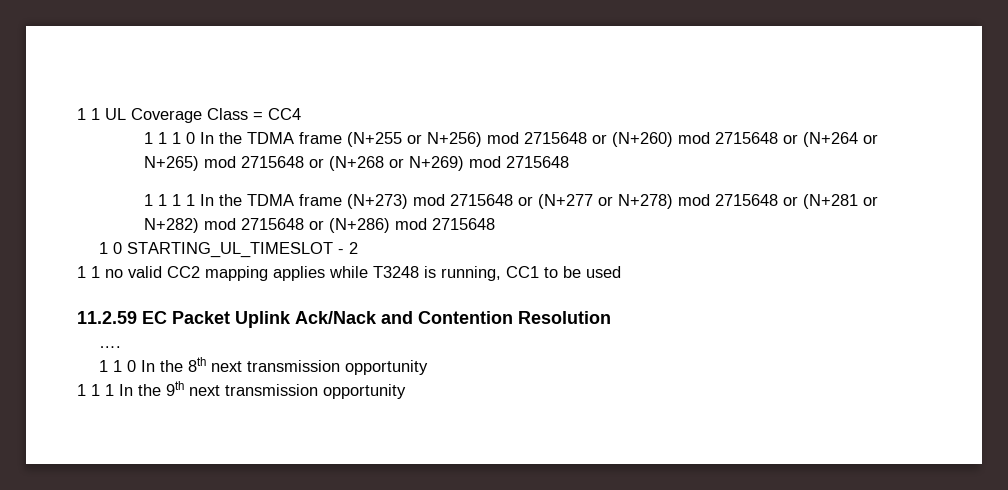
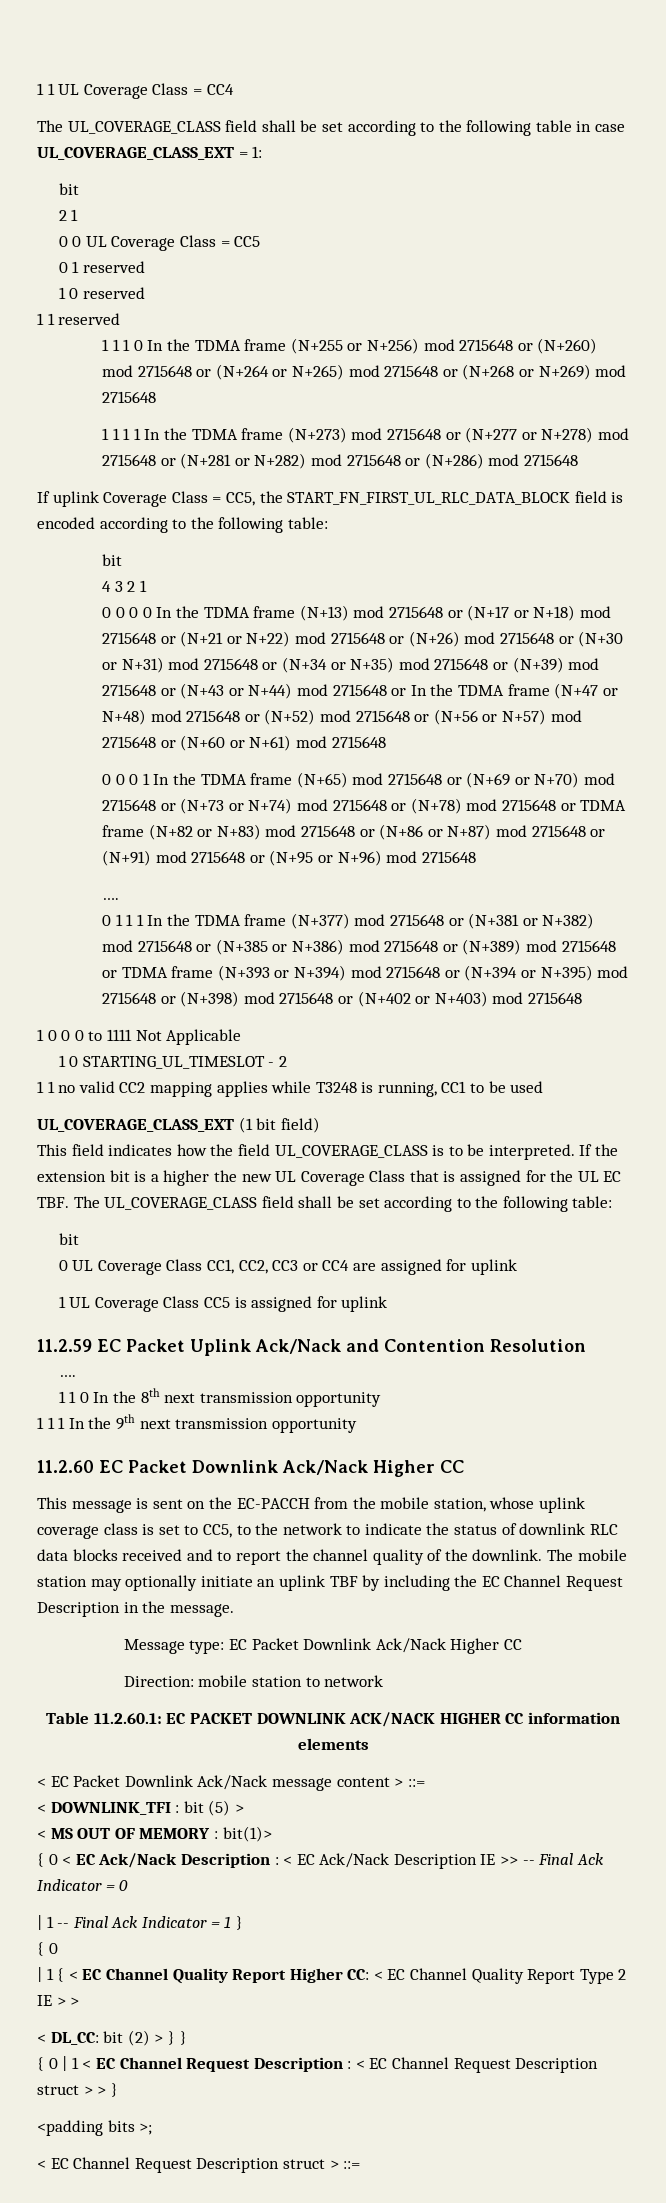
+ The UL_COVERAGE_CLASS field shall be set according to the following table in case UL_COVERAGE_CLASS_EXT = 1:
+ bit
+ 2 1
+ 0 0 UL Coverage Class = CC5
+ 0 1 reserved
+ 1 0 reserved
+ 1 1 reserved
+ If uplink Coverage Class = CC5, the START_FN_FIRST_UL_RLC_DATA_BLOCK field is encoded according to the following table:
+ bit
+ 4 3 2 1
+ 0 0 0 0 In the TDMA frame (N+13) mod 2715648 or (N+17 or N+18) mod 2715648 or (N+21 or N+22) mod 2715648 or (N+26) mod 2715648 or (N+30 or N+31) mod 2715648 or (N+34 or N+35) mod 2715648 or (N+39) mod 2715648 or (N+43 or N+44) mod 2715648 or In the TDMA frame (N+47 or N+48) mod 2715648 or (N+52) mod 2715648 or (N+56 or N+57) mod 2715648 or (N+60 or N+61) mod 2715648
+ 0 0 0 1 In the TDMA frame (N+65) mod 2715648 or (N+69 or N+70) mod 2715648 or (N+73 or N+74) mod 2715648 or (N+78) mod 2715648 or TDMA frame (N+82 or N+83) mod 2715648 or (N+86 or N+87) mod 2715648 or (N+91) mod 2715648 or (N+95 or N+96) mod 2715648
+ ….
+ 0 1 1 1 In the TDMA frame (N+377) mod 2715648 or (N+381 or N+382) mod 2715648 or (N+385 or N+386) mod 2715648 or (N+389) mod 2715648 or TDMA frame (N+393 or N+394) mod 2715648 or (N+394 or N+395) mod 2715648 or (N+398) mod 2715648 or (N+402 or N+403) mod 2715648
+ 1 0 0 0 to 1111 Not Applicable
+ UL_COVERAGE_CLASS_EXT (1 bit field)
+ This field indicates how the field UL_COVERAGE_CLASS is to be interpreted. If the extension bit is a higher the new UL Coverage Class that is assigned for the UL EC TBF. The UL_COVERAGE_CLASS field shall be set according to the following table:
+ bit
+ 0 UL Coverage Class CC1, CC2, CC3 or CC4 are assigned for uplink
+ 1 UL Coverage Class CC5 is assigned for uplink
+ 11.2.60 EC Packet Downlink Ack/Nack Higher CC
+ This message is sent on the EC-PACCH from the mobile station, whose uplink coverage class is set to CC5, to the network to indicate the status of downlink RLC data blocks received and to report the channel quality of the downlink. The mobile station may optionally initiate an uplink TBF by including the EC Channel Request Description in the message.
+ Message type: EC Packet Downlink Ack/Nack Higher CC
+ Direction: mobile station to network
+ Table 11.2.60.1: EC PACKET DOWNLINK ACK/NACK HIGHER CC information elements
+ < EC Packet Downlink Ack/Nack message content > ::=
+ < DOWNLINK_TFI : bit (5) >
+ < MS OUT OF MEMORY : bit(1)>
+ { 0 < EC Ack/Nack Description : < EC Ack/Nack Description IE >> -- Final Ack Indicator = 0
+ | 1 -- Final Ack Indicator = 1 }
+ { 0
+ | 1 { < EC Channel Quality Report Higher CC: < EC Channel Quality Report Type 2 IE > >
+ < DL_CC: bit (2) > } }
+ { 0 | 1 < EC Channel Request Description : < EC Channel Request Description struct > > }
+ <padding bits >;
+ < EC Channel Request Description struct > ::=

